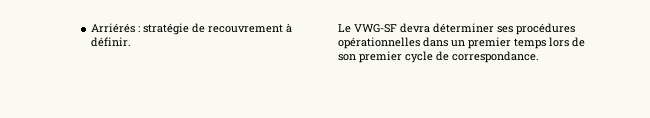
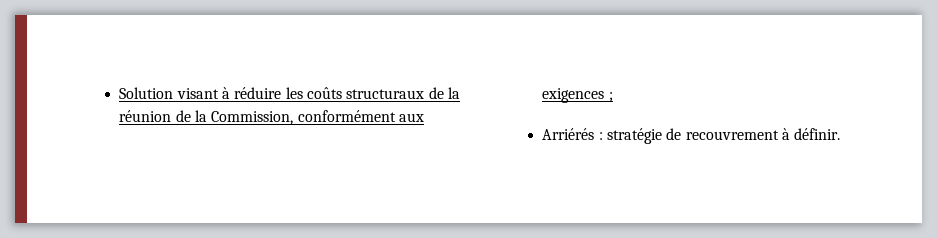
+ Solution visant à réduire les coûts structuraux de la réunion de la Commission, conformément aux exigences ;
- Le VWG-SF devra déterminer ses procédures opérationnelles dans un premier temps lors de son premier cycle de correspondance.

